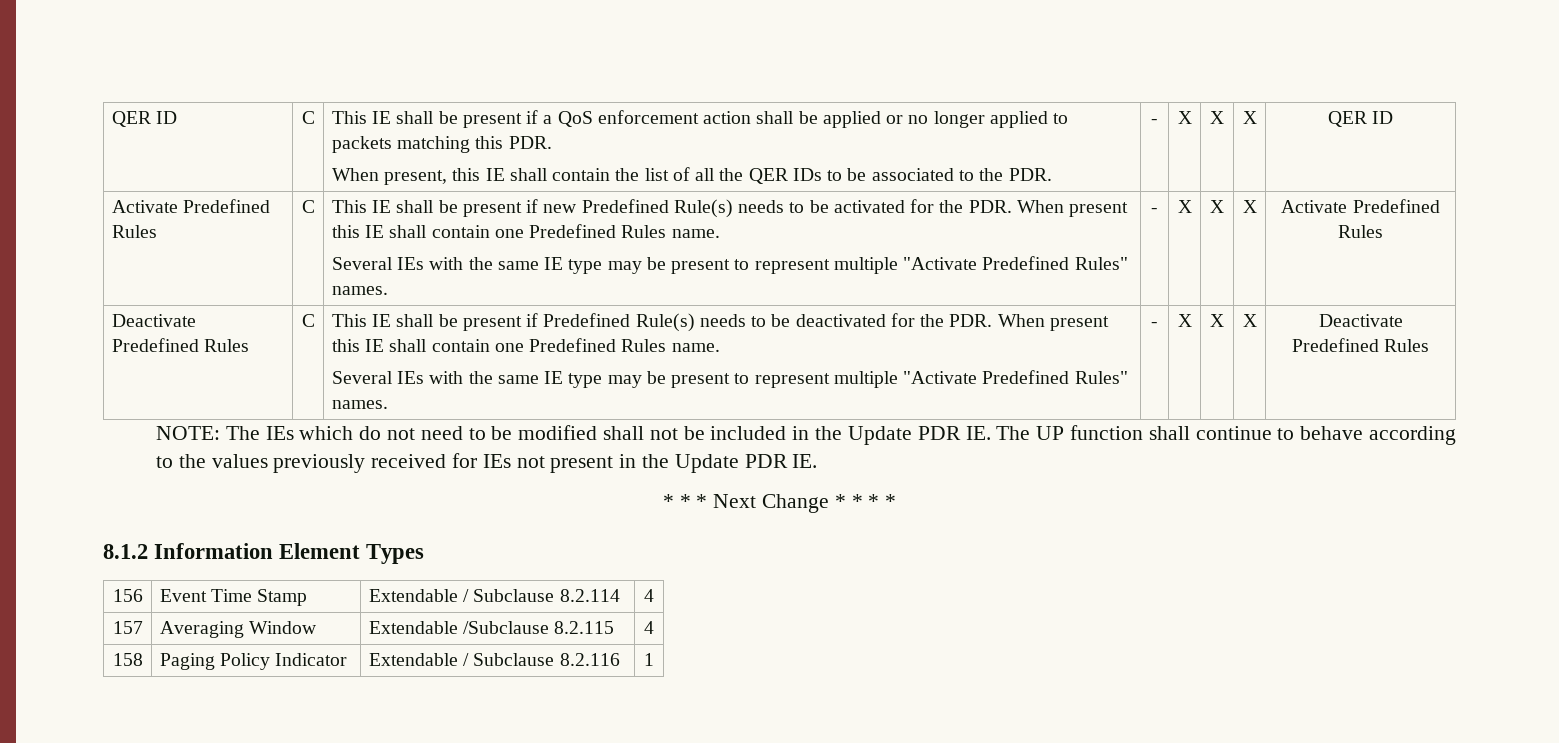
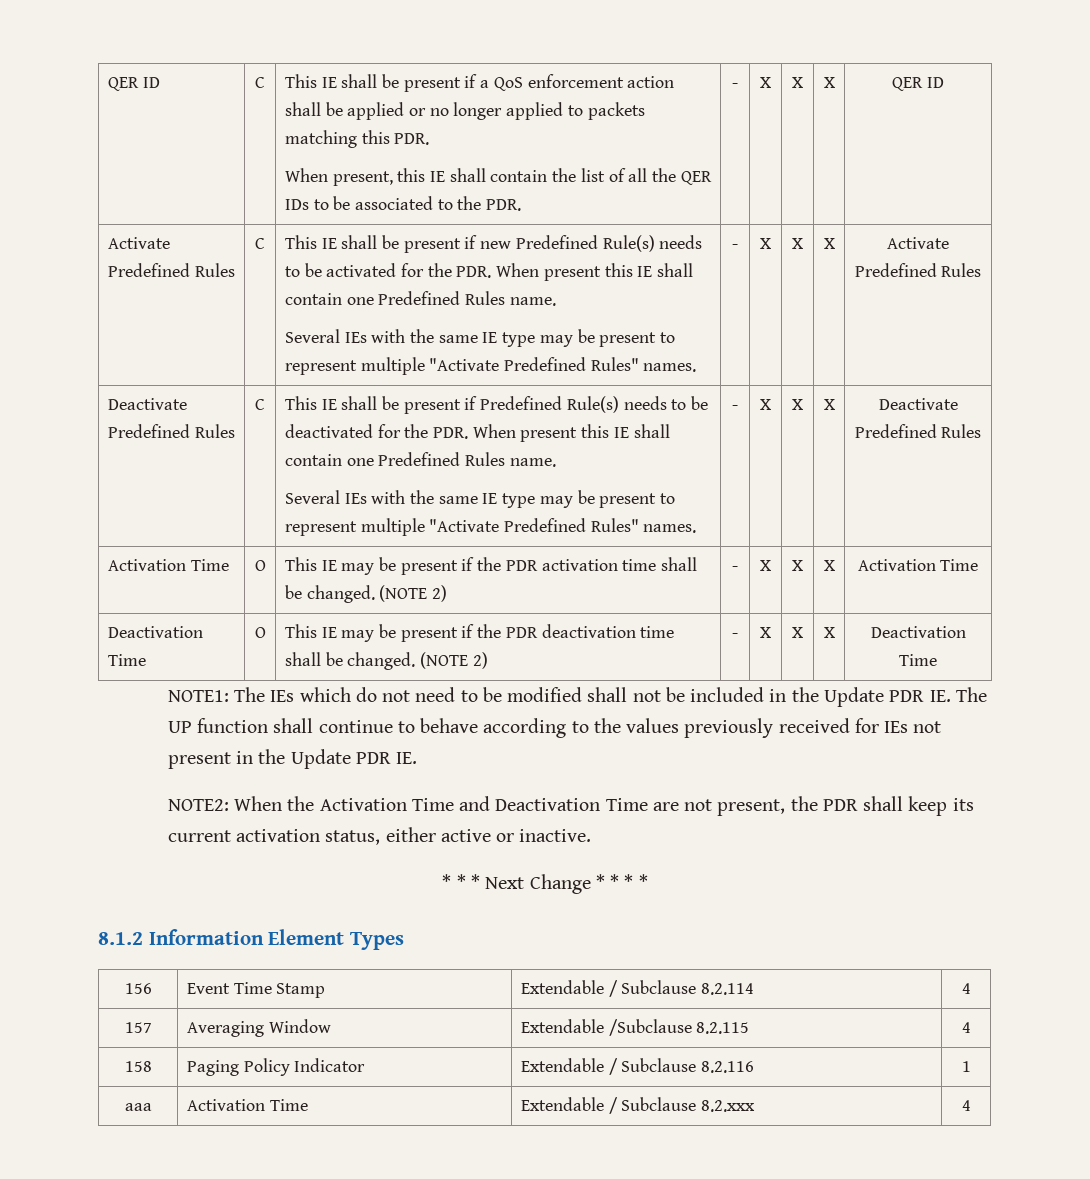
- NOTE: The IEs which do not need to be modified shall not be included in the Update PDR IE. The UP function shall continue to behave according to the values previously received for IEs not present in the Update PDR IE.
+ Activation Time | O | This IE may be present if the PDR activation time shall be changed. (NOTE 2) | - | X | X | X | Activation Time
+ Deactivation Time | O | This IE may be present if the PDR deactivation time shall be changed. (NOTE 2) | - | X | X | X | Deactivation Time
+ NOTE1: The IEs which do not need to be modified shall not be included in the Update PDR IE. The UP function shall continue to behave according to the values previously received for IEs not present in the Update PDR IE.
+ NOTE2: When the Activation Time and Deactivation Time are not present, the PDR shall keep its current activation status, either active or inactive.
+ aaa | Activation Time | Extendable / Subclause 8.2.xxx | 4

